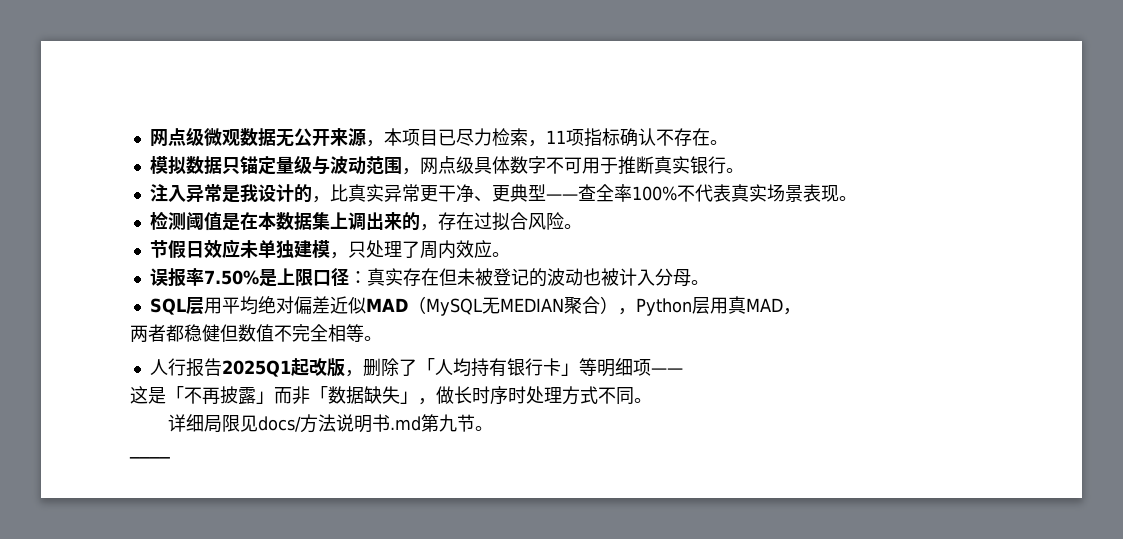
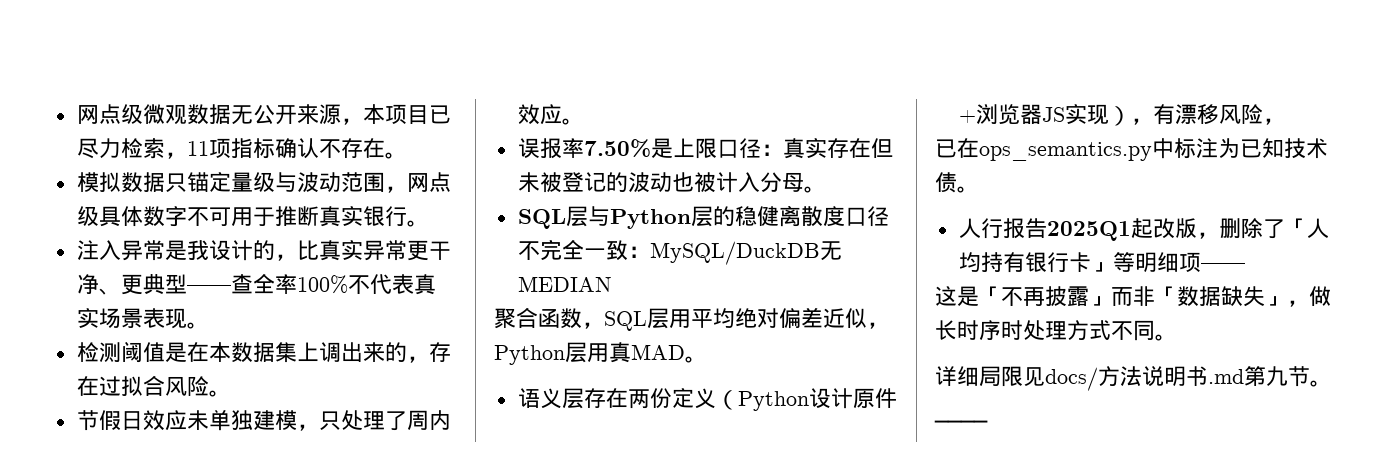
- SQL层用平均绝对偏差近似MAD（MySQL无MEDIAN聚合），Python层用真MAD，
- 两者都稳健但数值不完全相等。
+ SQL层与Python层的稳健离散度口径不完全一致：MySQL/DuckDB无MEDIAN
+ 聚合函数，SQL层用平均绝对偏差近似，Python层用真MAD。
+ 语义层存在两份定义（Python设计原件+浏览器JS实现），有漂移风险，
+ 已在ops_semantics.py中标注为已知技术债。

